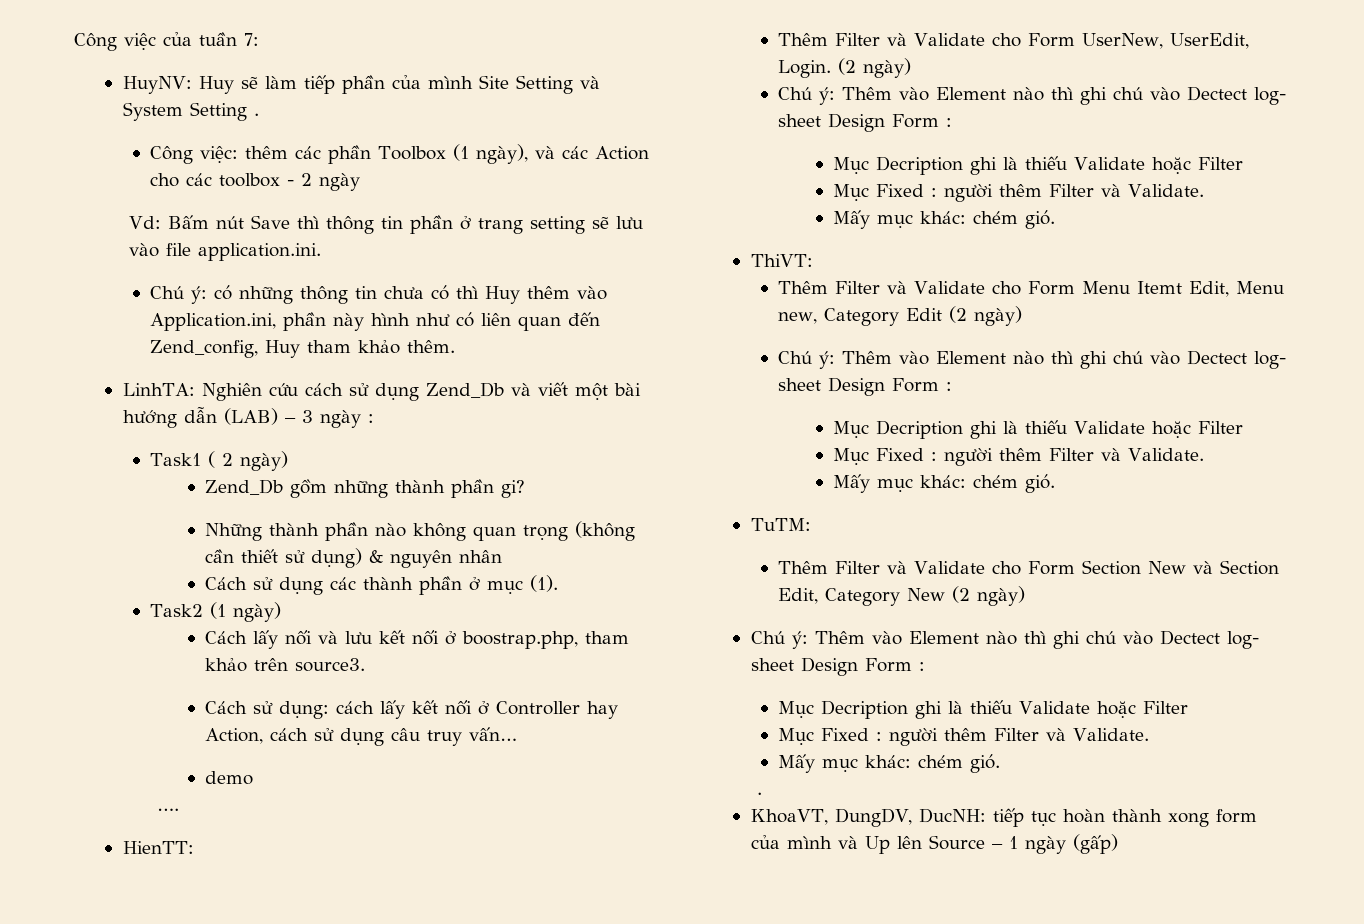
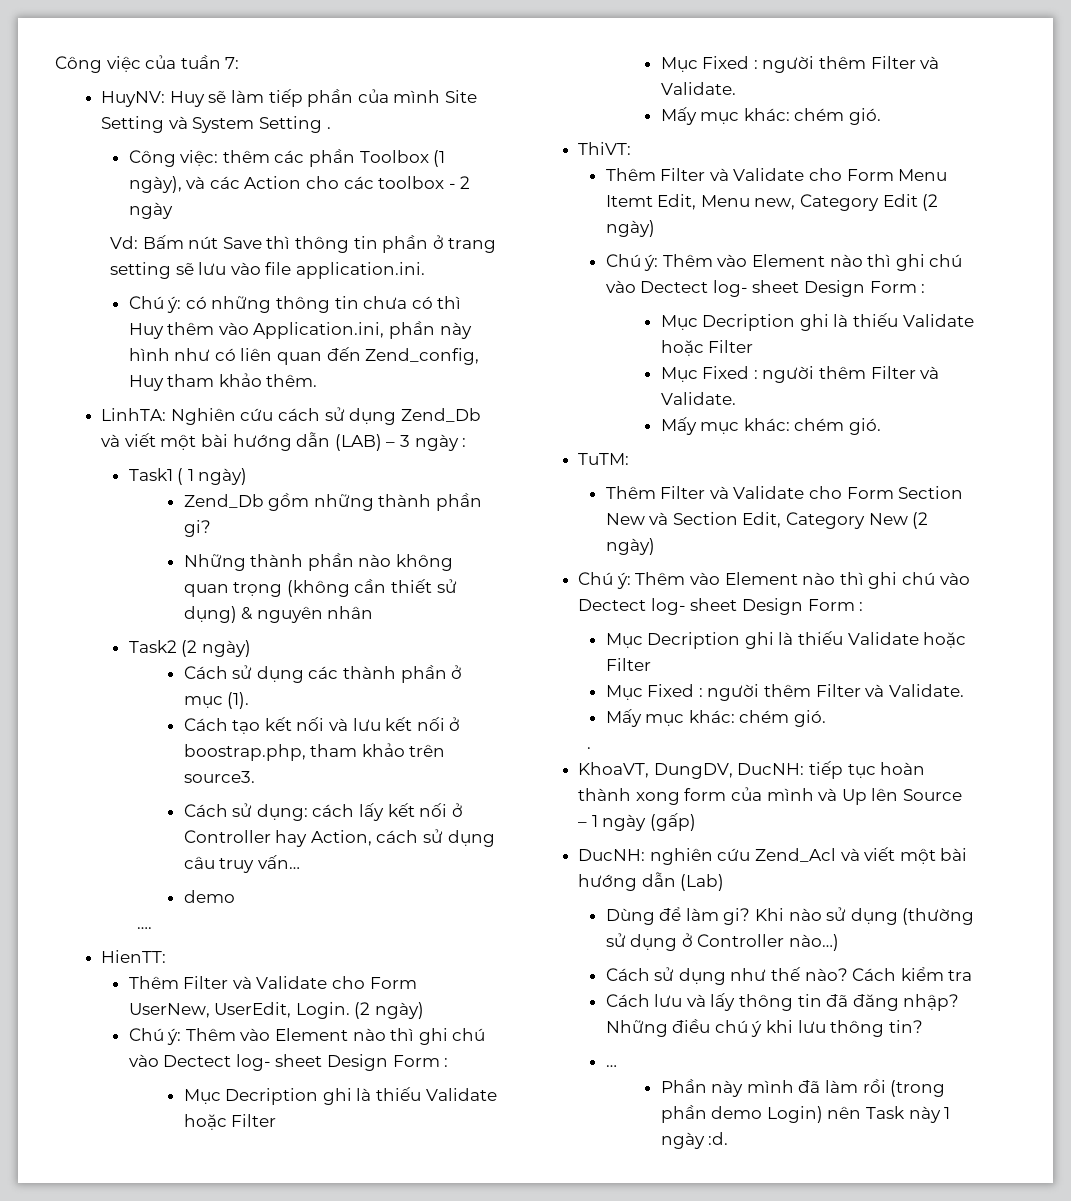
- Task1 ( 2 ngày)
+ Task1 ( 1 ngày)
+ Task2 (2 ngày)
- Task2 (1 ngày)
- Cách lấy nối và lưu kết nối ở boostrap.php, tham khảo trên source3.
+ Cách tạo kết nối và lưu kết nối ở boostrap.php, tham khảo trên source3.
+ DucNH: nghiên cứu Zend_Acl và viết một bài hướng dẫn (Lab)
+ Dùng để làm gi? Khi nào sử dụng (thường sử dụng ở Controller nào…)
+ Cách sử dụng như thế nào? Cách kiểm tra
+ Cách lưu và lấy thông tin đã đăng nhập? Những điều chú ý khi lưu thông tin?
+ …
+ Phần này mình đã làm rồi (trong phần demo Login) nên Task này 1 ngày :d.

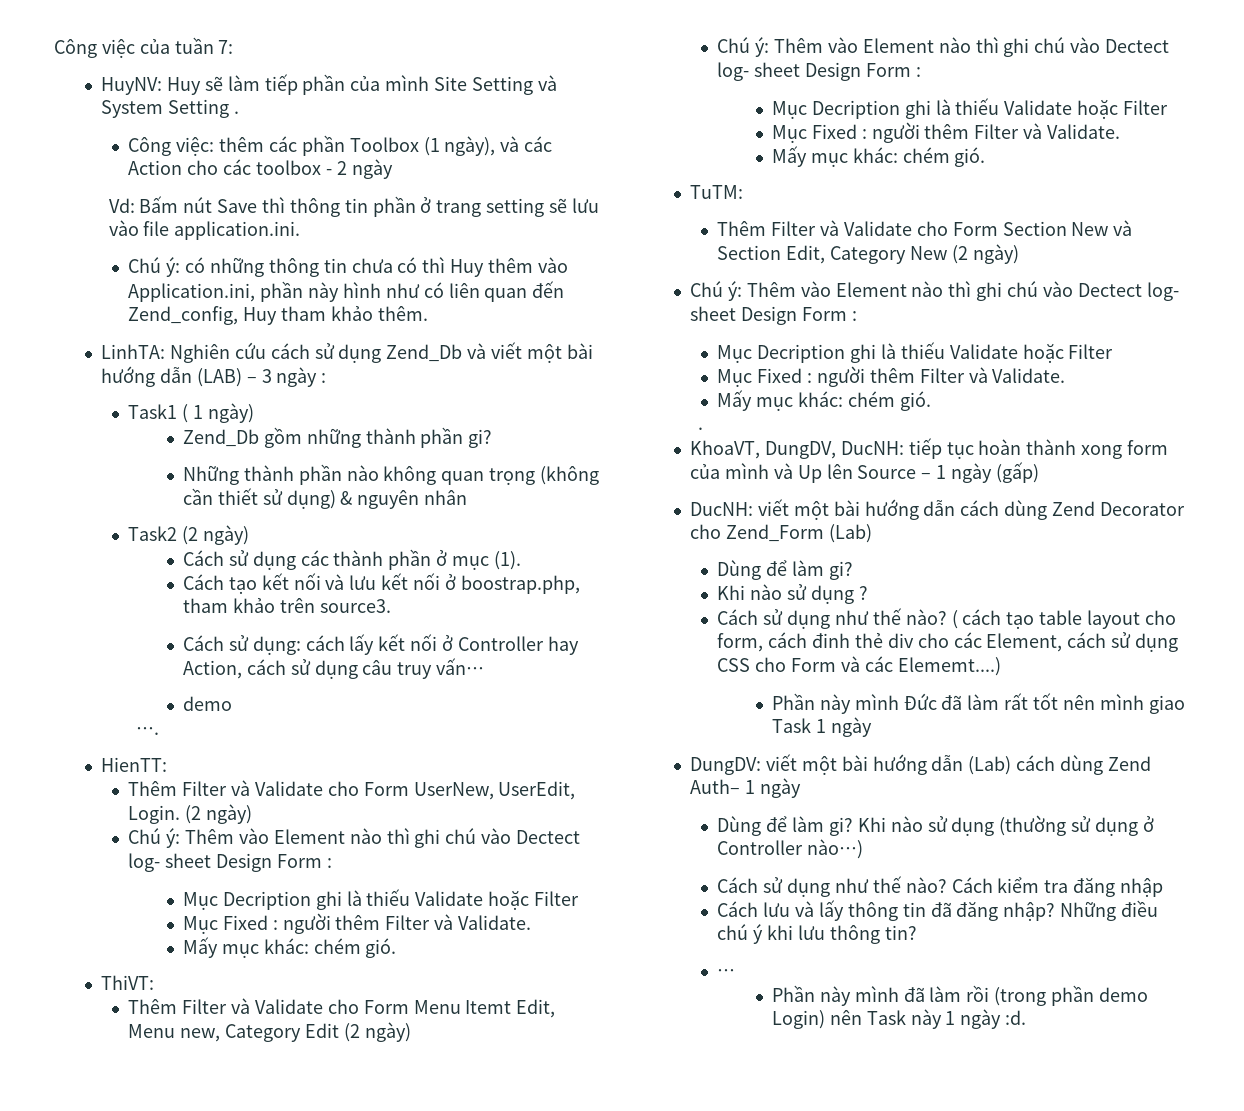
- DucNH: nghiên cứu Zend_Acl và viết một bài hướng dẫn (Lab)
+ DucNH: viết một bài hướng dẫn cách dùng Zend Decorator cho Zend_Form (Lab)
+ Dùng để làm gi?
+ Khi nào sử dụng ?
+ Cách sử dụng như thế nào? ( cách tạo table layout cho form, cách đinh thẻ div cho các Element, cách sử dụng CSS cho Form và các Elememt....)
+ Phần này mình Đức đã làm rất tốt nên mình giao Task 1 ngày
+ DungDV: viết một bài hướng dẫn (Lab) cách dùng Zend Auth– 1 ngày
- Cách kiểm tra
+ Cách kiểm tra đăng nhập

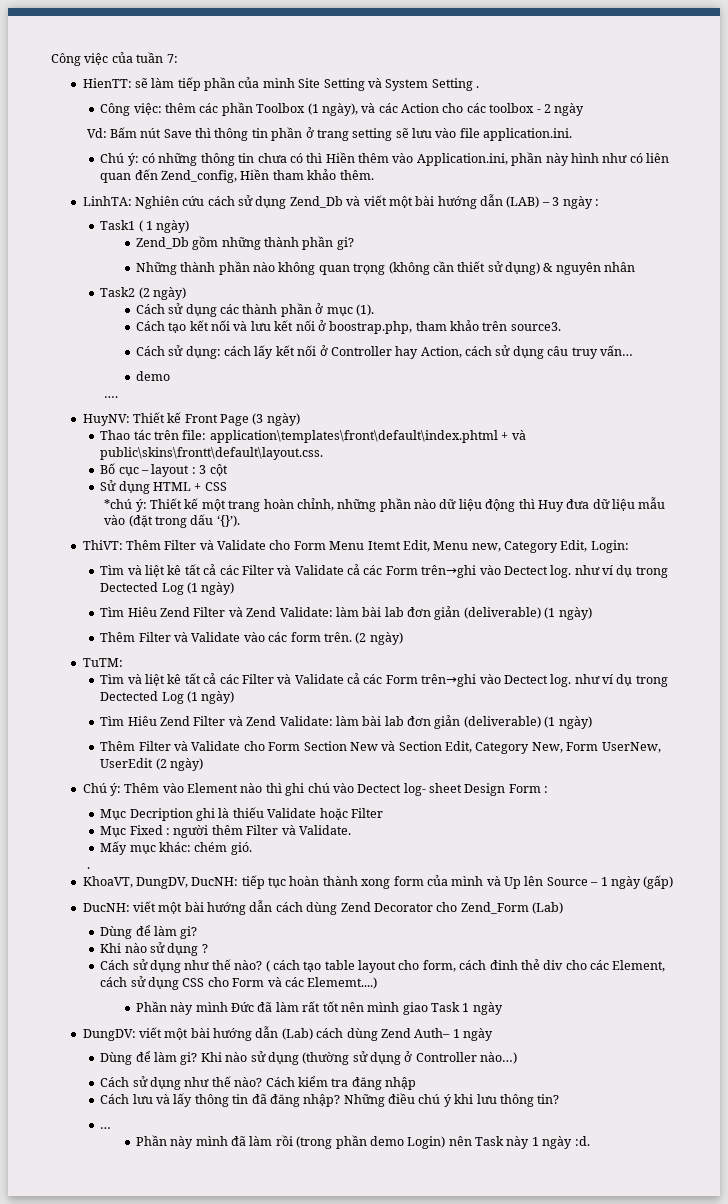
- HuyNV: Huy sẽ làm tiếp phần của mình Site Setting và System Setting .
+ HienTT: sẽ làm tiếp phần của mình Site Setting và System Setting .
- Chú ý: có những thông tin chưa có thì Huy thêm vào Application.ini, phần này hình như có liên quan đến Zend_config, Huy tham khảo thêm.
+ Chú ý: có những thông tin chưa có thì Hiền thêm vào Application.ini, phần này hình như có liên quan đến Zend_config, Hiền tham khảo thêm.
- HienTT:
- Thêm Filter và Validate cho Form UserNew, UserEdit, Login. (2 ngày)
- Chú ý: Thêm vào Element nào thì ghi chú vào Dectect log- sheet Design Form :
- Mục Decription ghi là thiếu Validate hoặc Filter
- Mục Fixed : người thêm Filter và Validate.
- Mấy mục khác: chém gió.
+ HuyNV: Thiết kế Front Page (3 ngày)
+ Thao tác trên file: application\templates\front\default\index.phtml + và public\skins\frontt\default\layout.css.
+ Bố cục – layout : 3 cột
+ Sử dụng HTML + CSS
+ *chú ý: Thiết kế một trang hoàn chỉnh, những phần nào dữ liệu động thì Huy đưa dữ liệu mẫu vào (đặt trong dấu ‘{}’).
- ThiVT:
- Thêm Filter và Validate cho Form Menu Itemt Edit, Menu new, Category Edit (2 ngày)
- Chú ý: Thêm vào Element nào thì ghi chú vào Dectect log- sheet Design Form :
- Mục Decription ghi là thiếu Validate hoặc Filter
- Mục Fixed : người thêm Filter và Validate.
- Mấy mục khác: chém gió.
+ ThiVT: Thêm Filter và Validate cho Form Menu Itemt Edit, Menu new, Category Edit, Login:
+ Tìm và liệt kê tất cả các Filter và Validate cả các Form trên→ghi vào Dectect log. như ví dụ trong Dectected Log (1 ngày)
+ Tìm Hiêu Zend Filter và Zend Validate: làm bài lab đơn giản (deliverable) (1 ngày)
+ Thêm Filter và Validate vào các form trên. (2 ngày)
  TuTM:
+ Tìm và liệt kê tất cả các Filter và Validate cả các Form trên→ghi vào Dectect log. như ví dụ trong Dectected Log (1 ngày)
+ Tìm Hiêu Zend Filter và Zend Validate: làm bài lab đơn giản (deliverable) (1 ngày)
- Thêm Filter và Validate cho Form Section New và Section Edit, Category New (2 ngày)
+ Thêm Filter và Validate cho Form Section New và Section Edit, Category New, Form UserNew, UserEdit (2 ngày)

